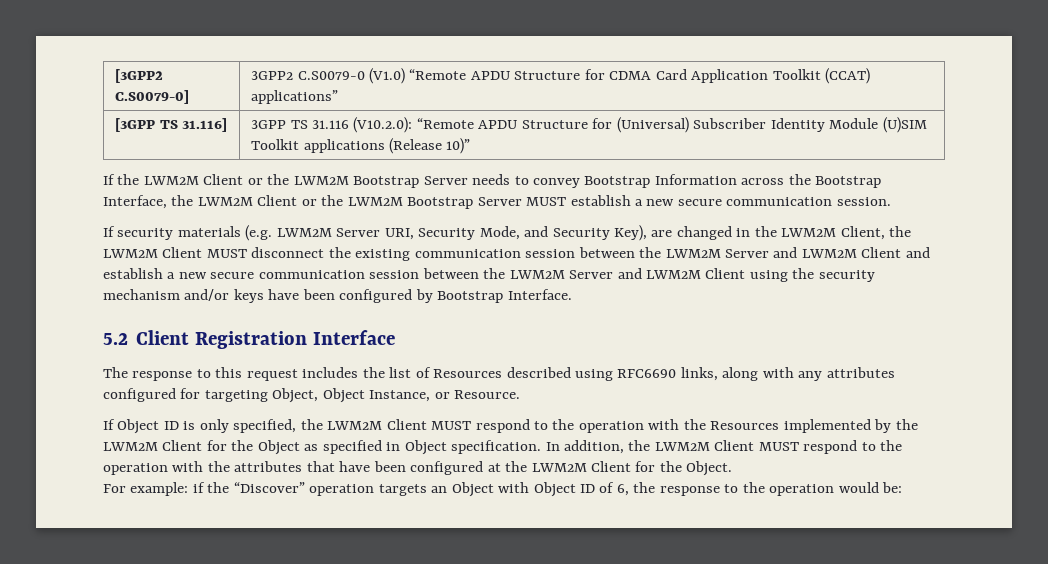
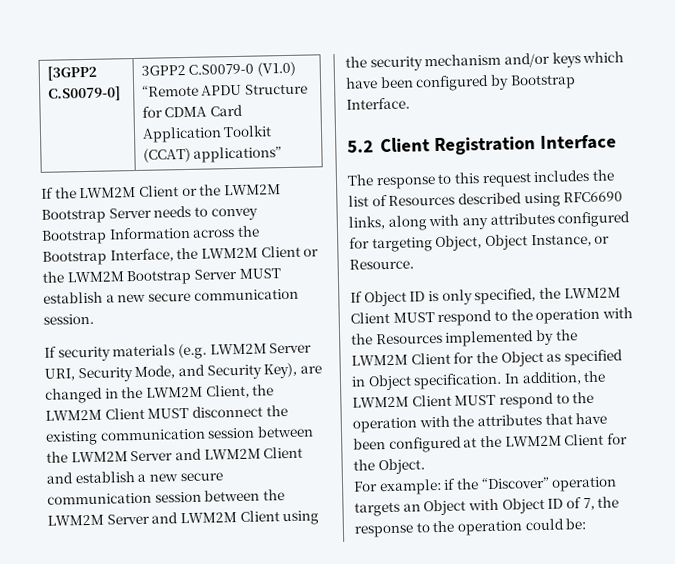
- [3GPP TS 31.116] | 3GPP TS 31.116 (V10.2.0): “Remote APDU Structure for (Universal) Subscriber Identity Module (U)SIM Toolkit applications (Release 10)”
- If security materials (e.g. LWM2M Server URI, Security Mode, and Security Key), are changed in the LWM2M Client, the LWM2M Client MUST disconnect the existing communication session between the LWM2M Server and LWM2M Client and establish a new secure communication session between the LWM2M Server and LWM2M Client using the security mechanism and/or keys have been configured by Bootstrap Interface.
+ If security materials (e.g. LWM2M Server URI, Security Mode, and Security Key), are changed in the LWM2M Client, the LWM2M Client MUST disconnect the existing communication session between the LWM2M Server and LWM2M Client and establish a new secure communication session between the LWM2M Server and LWM2M Client using the security mechanism and/or keys which have been configured by Bootstrap Interface.
- For example: if the “Discover” operation targets an Object with Object ID of 6, the response to the operation would be:
+ For example: if the “Discover” operation targets an Object with Object ID of 7, the response to the operation could be:

